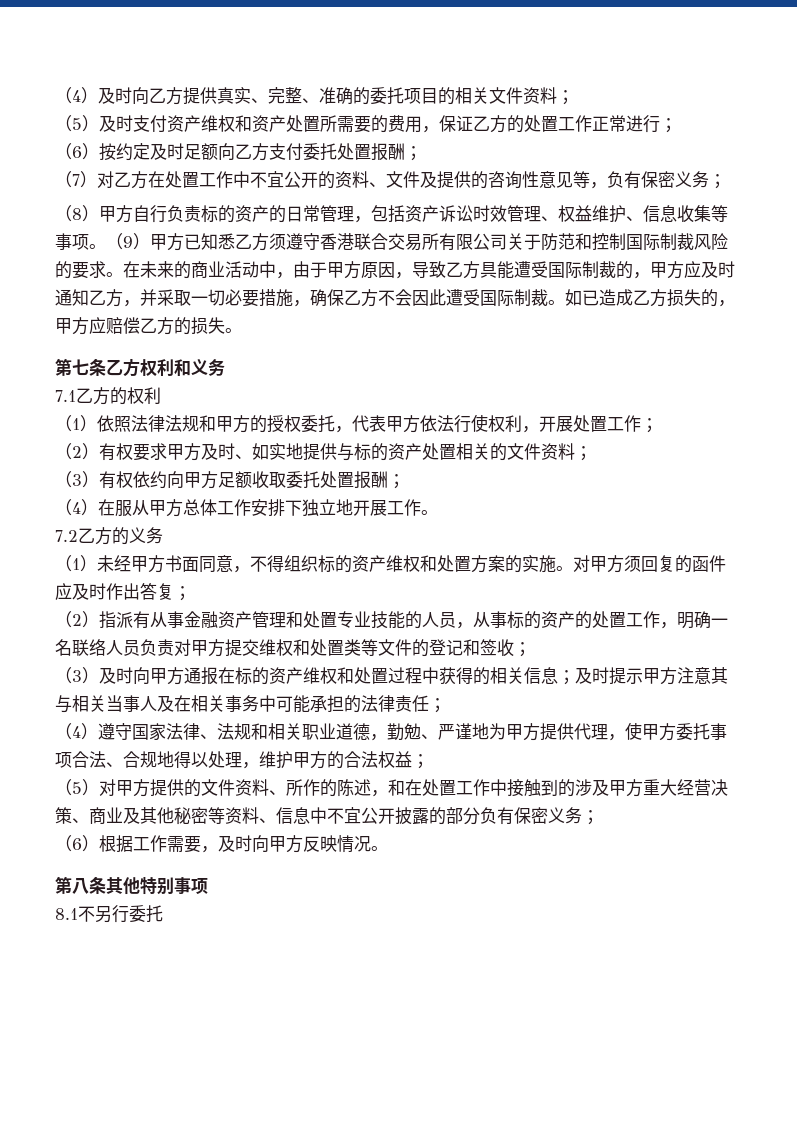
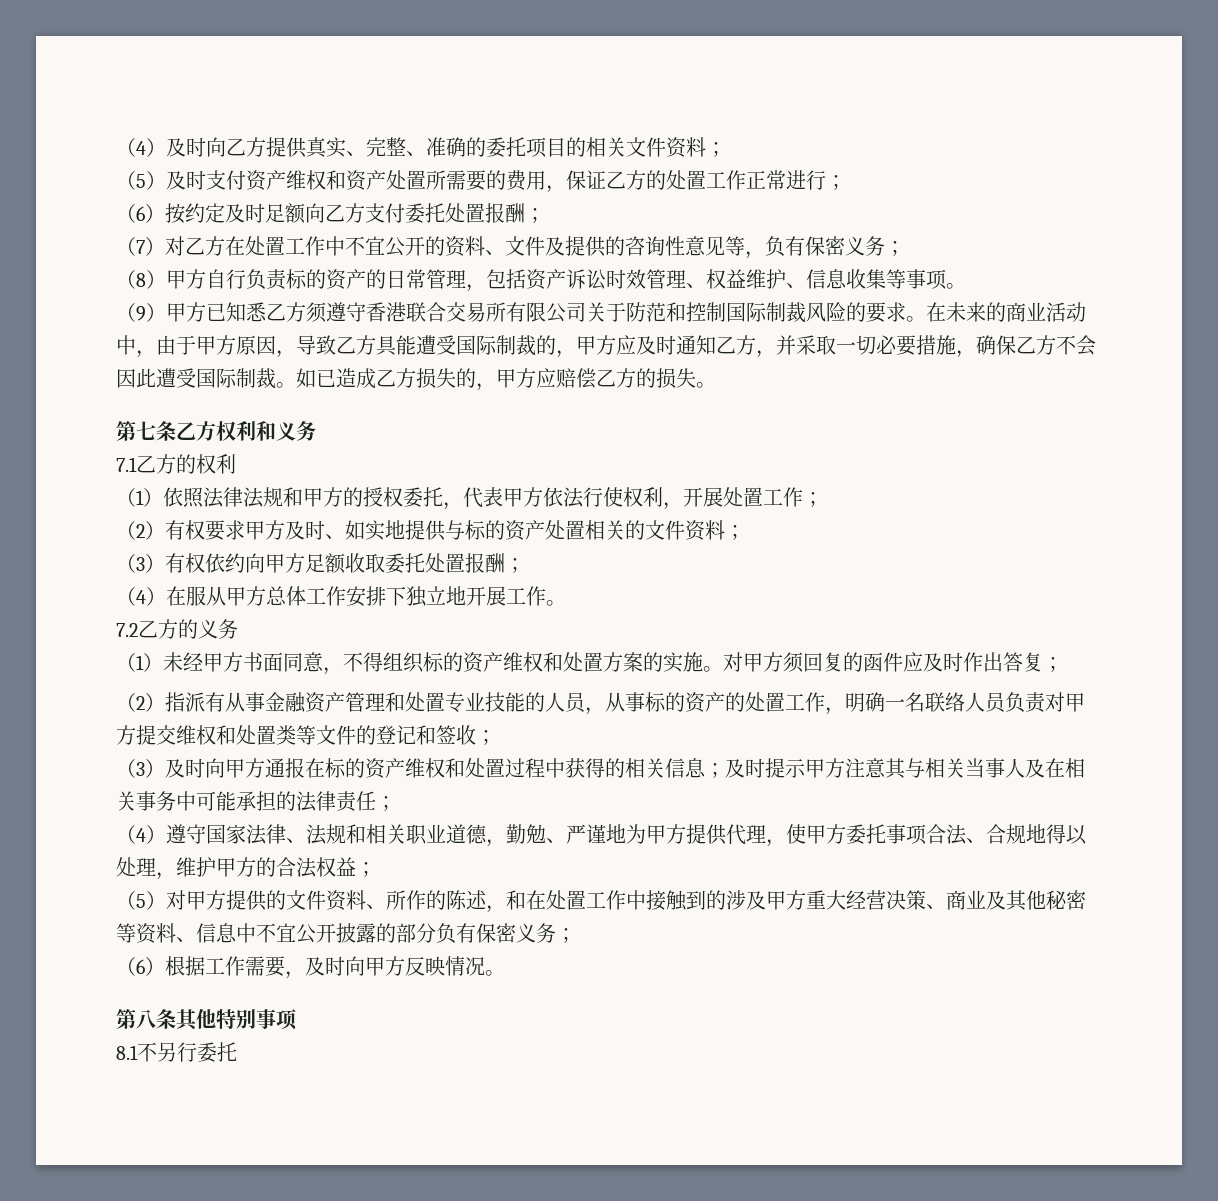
- （8）甲方自行负责标的资产的日常管理，包括资产诉讼时效管理、权益维护、信息收集等事项。（9）甲方已知悉乙方须遵守香港联合交易所有限公司关于防范和控制国际制裁风险的要求。
+ （8）甲方自行负责标的资产的日常管理，包括资产诉讼时效管理、权益维护、信息收集等事项。
+ （9）甲方已知悉乙方须遵守香港联合交易所有限公司关于防范和控制国际制裁风险的要求。

